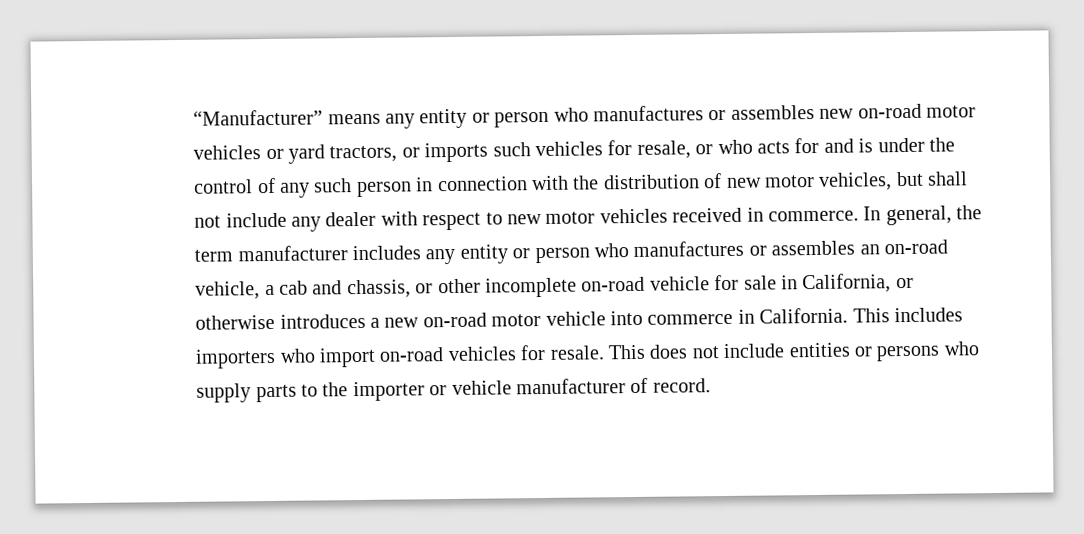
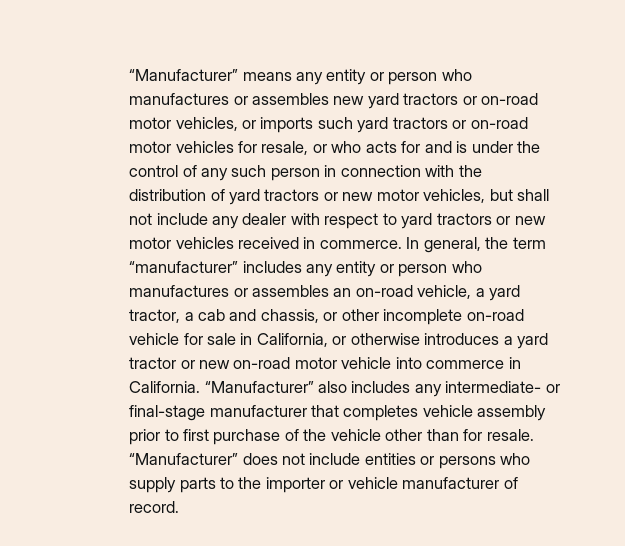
- “Manufacturer” means any entity or person who manufactures or assembles new on-road motor vehicles or yard tractors, or imports such vehicles for resale, or who acts for and is under the control of any such person in connection with the distribution of new motor vehicles, but shall not include any dealer with respect to new motor vehicles received in commerce.
+ “Manufacturer” means any entity or person who manufactures or assembles new yard tractors or on-road motor vehicles, or imports such yard tractors or on-road motor vehicles for resale, or who acts for and is under the control of any such person in connection with the distribution of yard tractors or new motor vehicles, but shall not include any dealer with respect to yard tractors or new motor vehicles received in commerce.
- In general, the term manufacturer includes any entity or person who manufactures or assembles an on-road vehicle, a cab and chassis, or other incomplete on-road vehicle for sale in California, or otherwise introduces a new on-road motor vehicle into commerce in California.
+ In general, the term “manufacturer” includes any entity or person who manufactures or assembles an on-road vehicle, a yard tractor, a cab and chassis, or other incomplete on-road vehicle for sale in California, or otherwise introduces a yard tractor or new on-road motor vehicle into commerce in California.
- This includes importers who import on-road vehicles for resale.
+ “Manufacturer” also includes any intermediate- or final-stage manufacturer that completes vehicle assembly prior to first purchase of the vehicle other than for resale.
- This does not include entities or persons who supply parts to the importer or vehicle manufacturer of record.
+ “Manufacturer” does not include entities or persons who supply parts to the importer or vehicle manufacturer of record.

